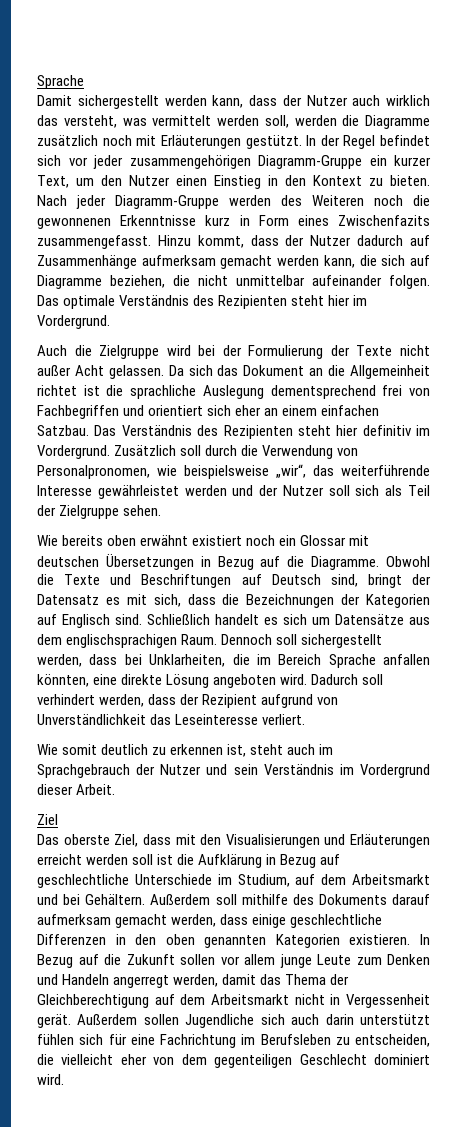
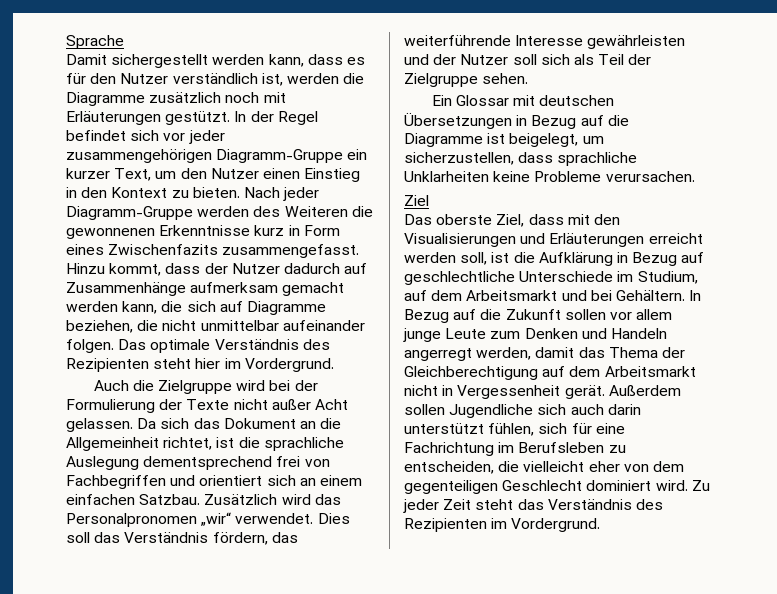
- Damit sichergestellt werden kann, dass der Nutzer auch wirklich das versteht, was vermittelt werden soll, werden die Diagramme zusätzlich noch mit Erläuterungen gestützt.
+ Damit sichergestellt werden kann, dass es für den Nutzer verständlich ist, werden die Diagramme zusätzlich noch mit Erläuterungen gestützt.
- Nach jeder Diagramm-Gruppe werden des Weiteren noch die gewonnenen Erkenntnisse kurz in Form eines Zwischenfazits zusammengefasst.
+ Nach jeder Diagramm-Gruppe werden des Weiteren die gewonnenen Erkenntnisse kurz in Form eines Zwischenfazits zusammengefasst.
- Da sich das Dokument an die Allgemeinheit richtet ist die sprachliche Auslegung dementsprechend frei von Fachbegriffen und orientiert sich eher an einem einfachen Satzbau.
+ Da sich das Dokument an die Allgemeinheit richtet, ist die sprachliche Auslegung dementsprechend frei von Fachbegriffen und orientiert sich an einem einfachen Satzbau.
- Das Verständnis des Rezipienten steht hier definitiv im Vordergrund. Zusätzlich soll durch die Verwendung von Personalpronomen, wie beispielsweise „wir“, das weiterführende Interesse gewährleistet werden und der Nutzer soll sich als Teil der Zielgruppe sehen.
+ Zusätzlich wird das Personalpronomen „wir“ verwendet. Dies soll das Verständnis fördern, das weiterführende Interesse gewährleisten und der Nutzer soll sich als Teil der Zielgruppe sehen.
- Wie bereits oben erwähnt existiert noch ein Glossar mit deutschen Übersetzungen in Bezug auf die Diagramme. Obwohl die Texte und Beschriftungen auf Deutsch sind, bringt der Datensatz es mit sich, dass die Bezeichnungen der Kategorien auf Englisch sind. Schließlich handelt es sich um Datensätze aus dem englischsprachigen Raum. Dennoch soll sichergestellt werden, dass bei Unklarheiten, die im Bereich Sprache anfallen könnten, eine direkte Lösung angeboten wird. Dadurch soll verhindert werden, dass der Rezipient aufgrund von Unverständlichkeit das Leseinteresse verliert.
- Wie somit deutlich zu erkennen ist, steht auch im Sprachgebrauch der Nutzer und sein Verständnis im Vordergrund dieser Arbeit.
+ Ein Glossar mit deutschen Übersetzungen in Bezug auf die Diagramme ist beigelegt, um sicherzustellen, dass sprachliche Unklarheiten keine Probleme verursachen.
- Das oberste Ziel, dass mit den Visualisierungen und Erläuterungen erreicht werden soll ist die Aufklärung in Bezug auf geschlechtliche Unterschiede im Studium, auf dem Arbeitsmarkt und bei Gehältern.
+ Das oberste Ziel, dass mit den Visualisierungen und Erläuterungen erreicht werden soll, ist die Aufklärung in Bezug auf geschlechtliche Unterschiede im Studium, auf dem Arbeitsmarkt und bei Gehältern.
- Außerdem soll mithilfe des Dokuments darauf aufmerksam gemacht werden, dass einige geschlechtliche Differenzen in den oben genannten Kategorien existieren.
- Außerdem sollen Jugendliche sich auch darin unterstützt fühlen sich für eine Fachrichtung im Berufsleben zu entscheiden, die vielleicht eher von dem gegenteiligen Geschlecht dominiert wird.
+ Außerdem sollen Jugendliche sich auch darin unterstützt fühlen, sich für eine Fachrichtung im Berufsleben zu entscheiden, die vielleicht eher von dem gegenteiligen Geschlecht dominiert wird.
+ Zu jeder Zeit steht das Verständnis des Rezipienten im Vordergrund.

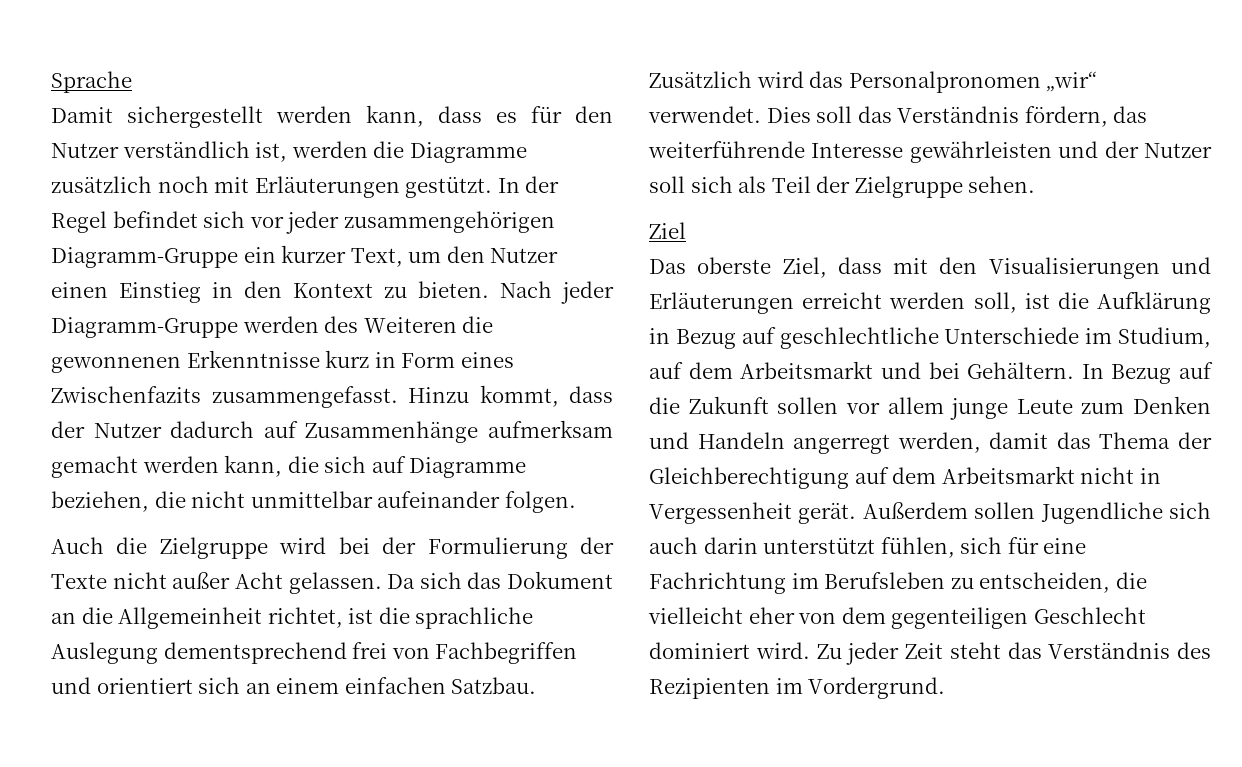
- Das optimale Verständnis des Rezipienten steht hier im Vordergrund.
- Ein Glossar mit deutschen Übersetzungen in Bezug auf die Diagramme ist beigelegt, um sicherzustellen, dass sprachliche Unklarheiten keine Probleme verursachen.

